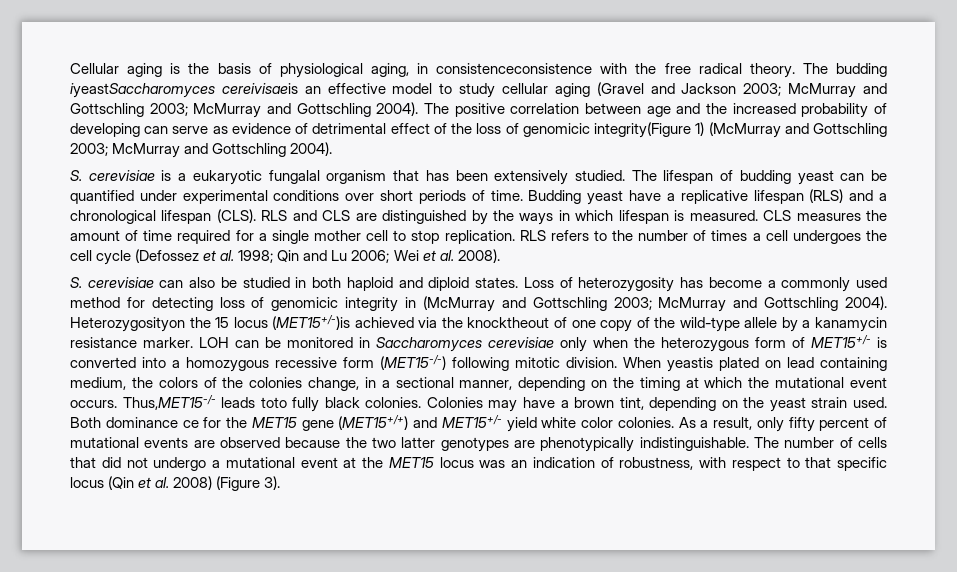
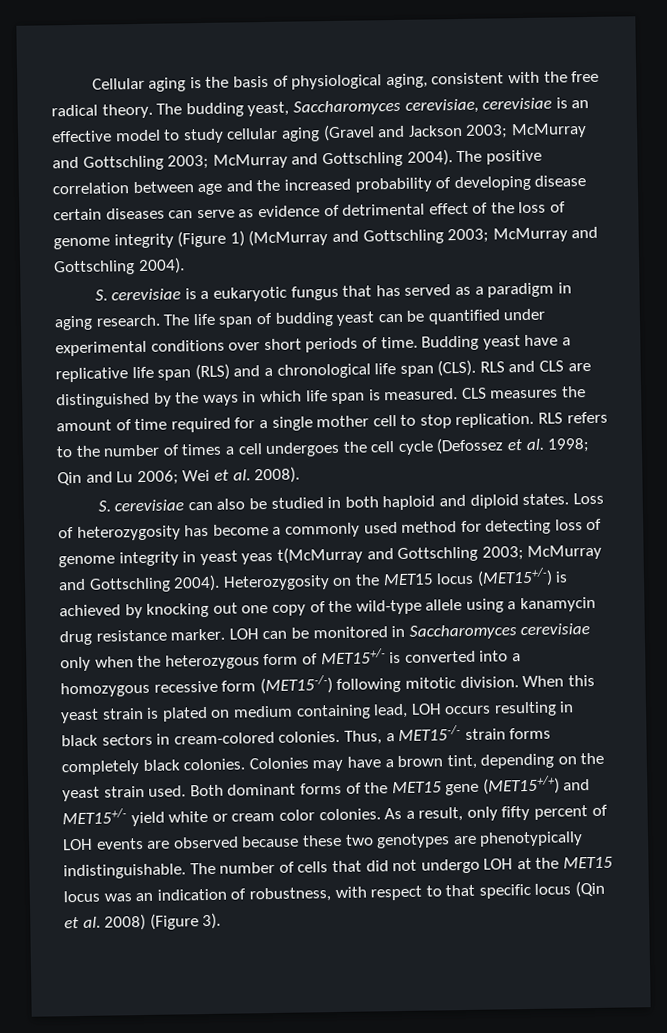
- Cellular aging is the basis of physiological aging, in consistenceconsistence with the free radical theory.
+ Cellular aging is the basis of physiological aging, consistent with the free radical theory.
- The budding iyeastSaccharomyces cereivisaeis an effective model to study cellular aging (Gravel and Jackson 2003; McMurray and Gottschling 2003; McMurray and Gottschling 2004).
+ The budding yeast, Saccharomyces cerevisiae, cerevisiae is an effective model to study cellular aging (Gravel and Jackson 2003; McMurray and Gottschling 2003; McMurray and Gottschling 2004).
- The positive correlation between age and the increased probability of developing can serve as evidence of detrimental effect of the loss of genomicic integrity(Figure 1) (McMurray and Gottschling 2003; McMurray and Gottschling 2004).
+ The positive correlation between age and the increased probability of developing disease certain diseases can serve as evidence of detrimental effect of the loss of genome integrity (Figure 1) (McMurray and Gottschling 2003; McMurray and Gottschling 2004).
- S. cerevisiae is a eukaryotic fungalal organism that has been extensively studied. The lifespan of budding yeast can be quantified under experimental conditions over short periods of time.
+ S. cerevisiae is a eukaryotic fungus that has served as a paradigm in aging research. The life span of budding yeast can be quantified under experimental conditions over short periods of time.
- Budding yeast have a replicative lifespan (RLS) and a chronological lifespan (CLS).
+ Budding yeast have a replicative life span (RLS) and a chronological life span (CLS).
- RLS and CLS are distinguished by the ways in which lifespan is measured.
+ RLS and CLS are distinguished by the ways in which life span is measured.
- Loss of heterozygosity has become a commonly used method for detecting loss of genomicic integrity in (McMurray and Gottschling 2003; McMurray and Gottschling 2004). Heterozygosityon the 15 locus (MET15+/-)is achieved via the knocktheout of one copy of the wild-type allele by a kanamycin resistance marker.
+ Loss of heterozygosity has become a commonly used method for detecting loss of genome integrity in yeast yeas t(McMurray and Gottschling 2003; McMurray and Gottschling 2004). Heterozygosity on the MET15 locus (MET15+/-) is achieved by knocking out one copy of the wild-type allele using a kanamycin drug resistance marker.
- When yeastis plated on lead containing medium, the colors of the colonies change, in a sectional manner, depending on the timing at which the mutational event occurs. Thus,MET15-/- leads toto fully black colonies.
+ When this yeast strain is plated on medium containing lead, LOH occurs resulting in black sectors in cream-colored colonies. Thus, a MET15-/- strain forms completely black colonies.
- Both dominance ce for the MET15 gene (MET15+/+) and MET15+/- yield white color colonies.
+ Both dominant forms of the MET15 gene (MET15+/+) and MET15+/- yield white or cream color colonies.
- As a result, only fifty percent of mutational events are observed because the two latter genotypes are phenotypically indistinguishable.
+ As a result, only fifty percent of LOH events are observed because these two genotypes are phenotypically indistinguishable.
- The number of cells that did not undergo a mutational event at the MET15 locus was an indication of robustness, with respect to that specific locus (Qin et al. 2008) (Figure 3).
+ The number of cells that did not undergo LOH at the MET15 locus was an indication of robustness, with respect to that specific locus (Qin et al. 2008) (Figure 3).

